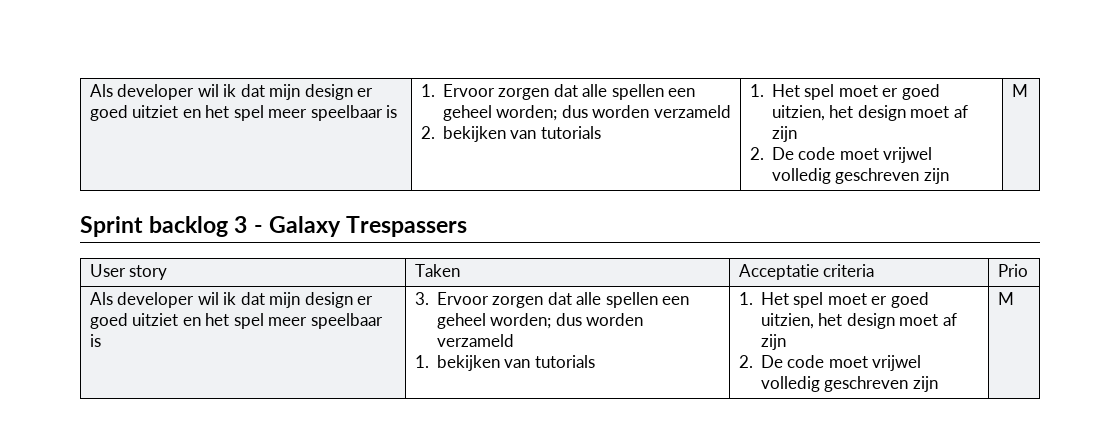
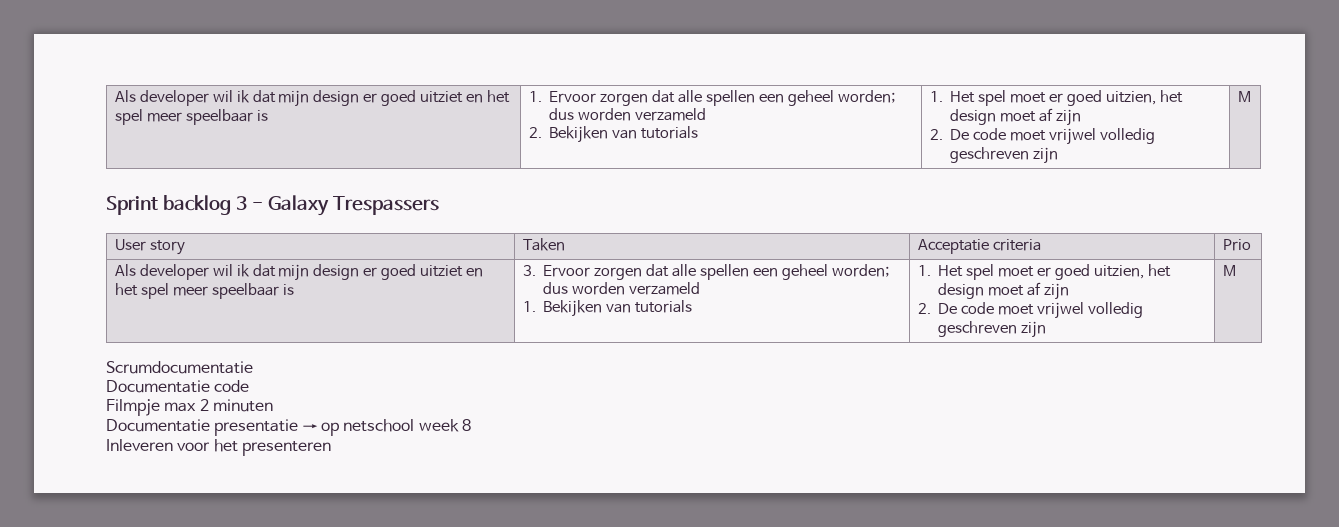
- 2. bekijken van tutorials
+ 2. Bekijken van tutorials
- 1. bekijken van tutorials
+ 1. Bekijken van tutorials
+ Scrumdocumentatie
+ Documentatie code
+ Filmpje max 2 minuten
+ Documentatie presentatie → op netschool week 8
+ Inleveren voor het presenteren

